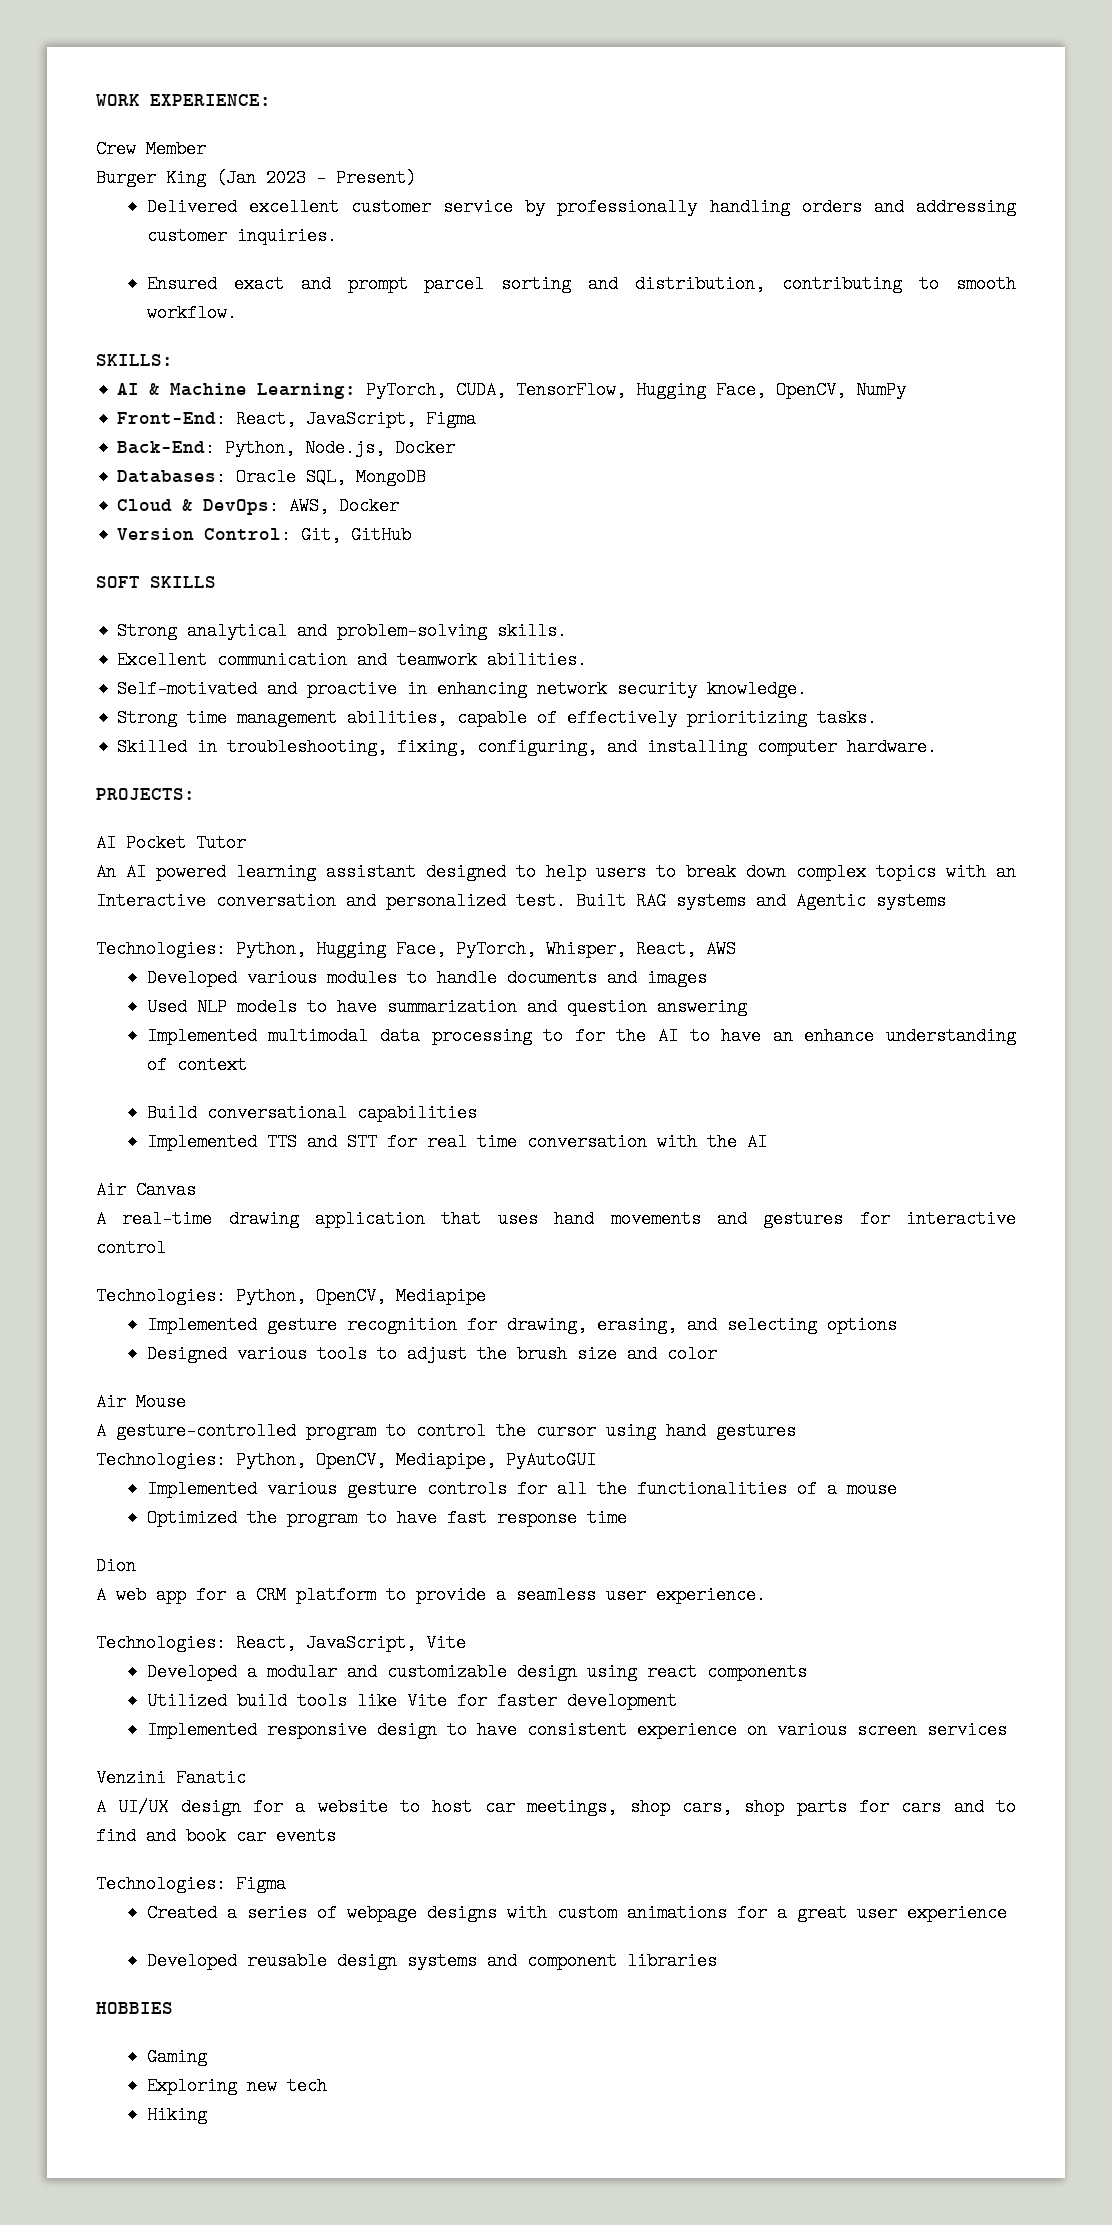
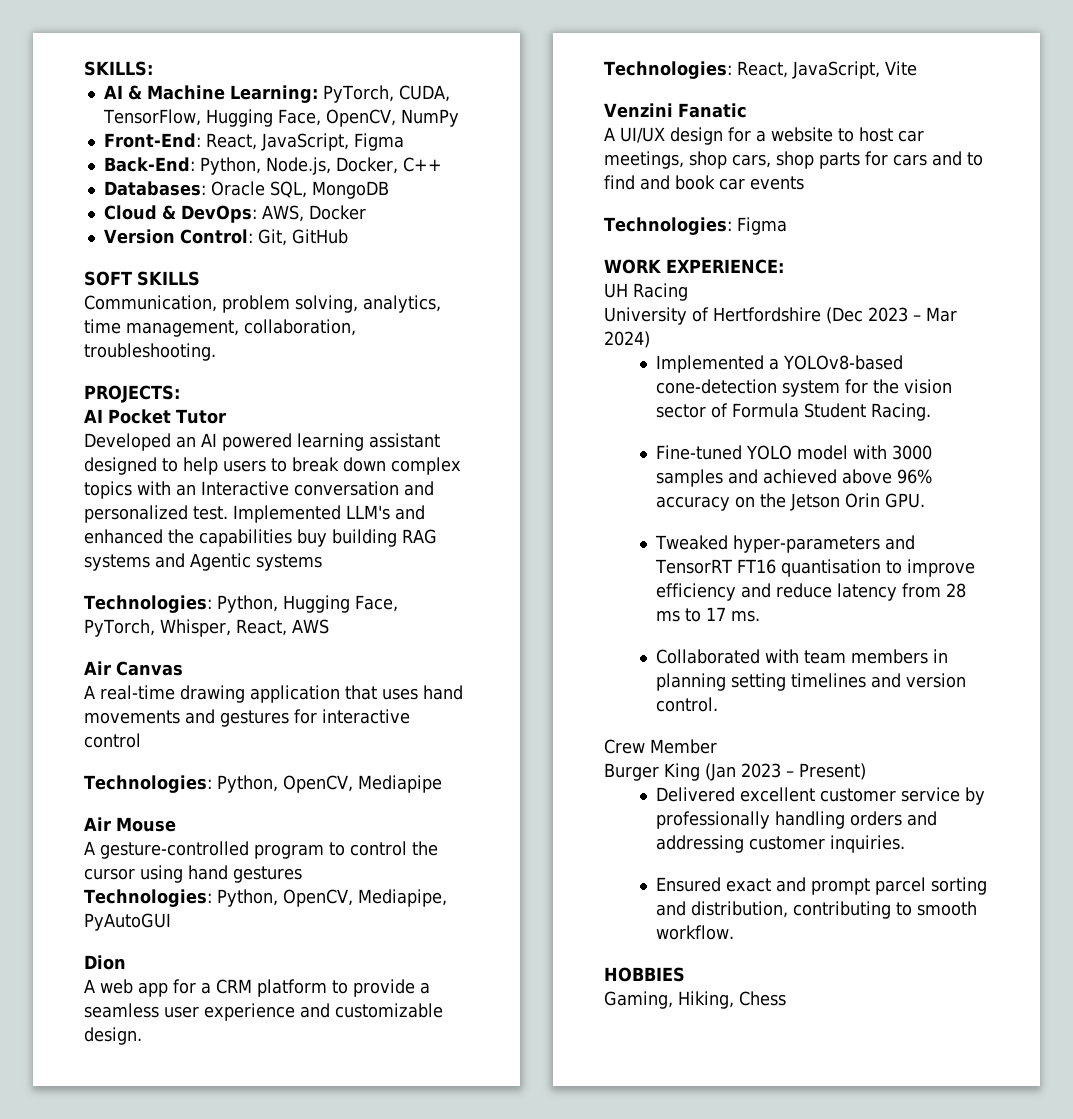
+ SKILLS:
+ AI & Machine Learning: PyTorch, CUDA, TensorFlow, Hugging Face, OpenCV, NumPy
+ Front-End: React, JavaScript, Figma
+ Back-End: Python, Node.js, Docker, C++
+ Databases: Oracle SQL, MongoDB
+ Cloud & DevOps: AWS, Docker
+ Version Control: Git, GitHub
+ SOFT SKILLS
+ Communication, problem solving, analytics, time management, collaboration, troubleshooting.
+ PROJECTS:
+ AI Pocket Tutor
+ Developed an AI powered learning assistant designed to help users to break down complex topics with an Interactive conversation and personalized test. Implemented LLM's and enhanced the capabilities buy building RAG systems and Agentic systems
+ Technologies: Python, Hugging Face, PyTorch, Whisper, React, AWS
+ Air Canvas
+ A real-time drawing application that uses hand movements and gestures for interactive control
+ Technologies: Python, OpenCV, Mediapipe
+ Air Mouse
+ A gesture-controlled program to control the cursor using hand gestures
+ Technologies: Python, OpenCV, Mediapipe, PyAutoGUI
+ Dion
+ A web app for a CRM platform to provide a seamless user experience and customizable design.
+ Technologies: React, JavaScript, Vite
+ Venzini Fanatic
+ A UI/UX design for a website to host car meetings, shop cars, shop parts for cars and to find and book car events
+ Technologies: Figma
  WORK EXPERIENCE:
+ UH Racing
+ University of Hertfordshire (Dec 2023 – Mar 2024)
+ Implemented a YOLOv8-based cone-detection system for the vision sector of Formula Student Racing.
+ Fine-tuned YOLO model with 3000 samples and achieved above 96% accuracy on the Jetson Orin GPU.
+ Tweaked hyper-parameters and TensorRT FT16 quantisation to improve efficiency and reduce latency from 28 ms to 17 ms.
+ Collaborated with team members in planning setting timelines and version control.
- SKILLS:
- AI & Machine Learning: PyTorch, CUDA, TensorFlow, Hugging Face, OpenCV, NumPy
- Front-End: React, JavaScript, Figma
- Back-End: Python, Node.js, Docker
- Databases: Oracle SQL, MongoDB
- Cloud & DevOps: AWS, Docker
- Version Control: Git, GitHub
- SOFT SKILLS
- Strong analytical and problem-solving skills.
- Excellent communication and teamwork abilities.
- Self-motivated and proactive in enhancing network security knowledge.
- Strong time management abilities, capable of effectively prioritizing tasks.
- Skilled in troubleshooting, fixing, configuring, and installing computer hardware.
- PROJECTS:
- AI Pocket Tutor
- An AI powered learning assistant designed to help users to break down complex topics with an Interactive conversation and personalized test. Built RAG systems and Agentic systems
- Technologies: Python, Hugging Face, PyTorch, Whisper, React, AWS
- Developed various modules to handle documents and images
- Used NLP models to have summarization and question answering
- Implemented multimodal data processing to for the AI to have an enhance understanding of context
- Build conversational capabilities
- Implemented TTS and STT for real time conversation with the AI
- Air Canvas
- A real-time drawing application that uses hand movements and gestures for interactive control
- Technologies: Python, OpenCV, Mediapipe
- Implemented gesture recognition for drawing, erasing, and selecting options
- Designed various tools to adjust the brush size and color
- Air Mouse
- A gesture-controlled program to control the cursor using hand gestures
- Technologies: Python, OpenCV, Mediapipe, PyAutoGUI
- Implemented various gesture controls for all the functionalities of a mouse
- Optimized the program to have fast response time
- Dion
- A web app for a CRM platform to provide a seamless user experience.
- Technologies: React, JavaScript, Vite
- Developed a modular and customizable design using react components
- Utilized build tools like Vite for faster development
- Implemented responsive design to have consistent experience on various screen services
- Venzini Fanatic
- A UI/UX design for a website to host car meetings, shop cars, shop parts for cars and to find and book car events
- Technologies: Figma
- Created a series of webpage designs with custom animations for a great user experience
- Developed reusable design systems and component libraries
  HOBBIES
- Gaming
- Exploring new tech
- Hiking
+ Gaming, Hiking, Chess

